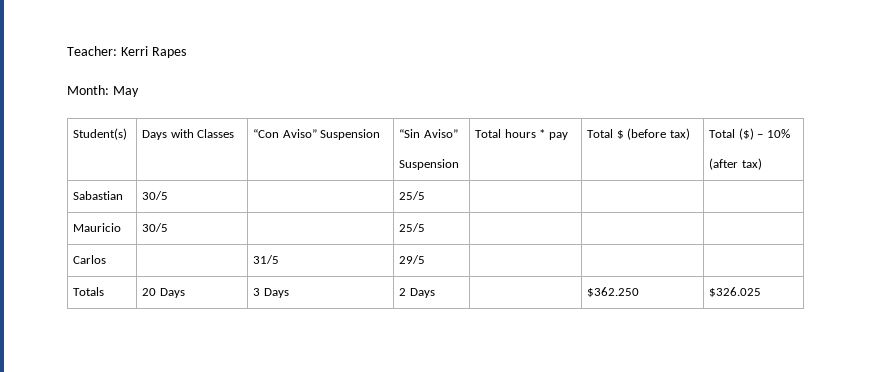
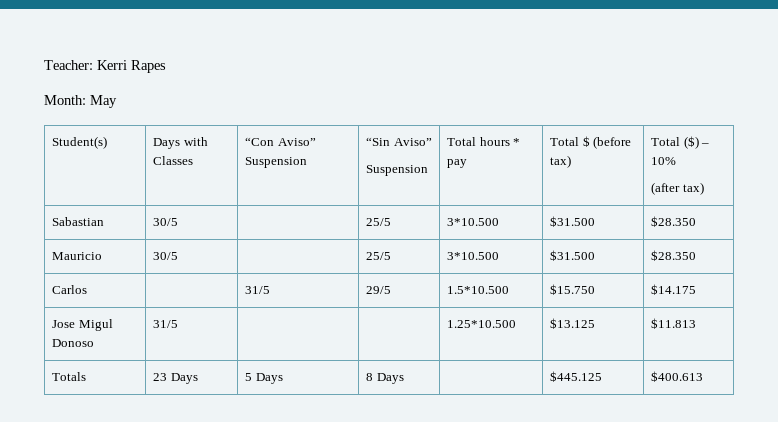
- Sabastian | 30/5 | | 25/5 | | |
+ Sabastian | 30/5 | | 25/5 | 3*10.500 | $31.500 | $28.350
- Mauricio | 30/5 | | 25/5 | | |
+ Mauricio | 30/5 | | 25/5 | 3*10.500 | $31.500 | $28.350
- Carlos | | 31/5 | 29/5 | | |
+ Carlos | | 31/5 | 29/5 | 1.5*10.500 | $15.750 | $14.175
+ Jose Migul Donoso | 31/5 | | | 1.25*10.500 | $13.125 | $11.813
- Totals | 20 Days | 3 Days | 2 Days | | $362.250 | $326.025
+ Totals | 23 Days | 5 Days | 8 Days | | $445.125 | $400.613

